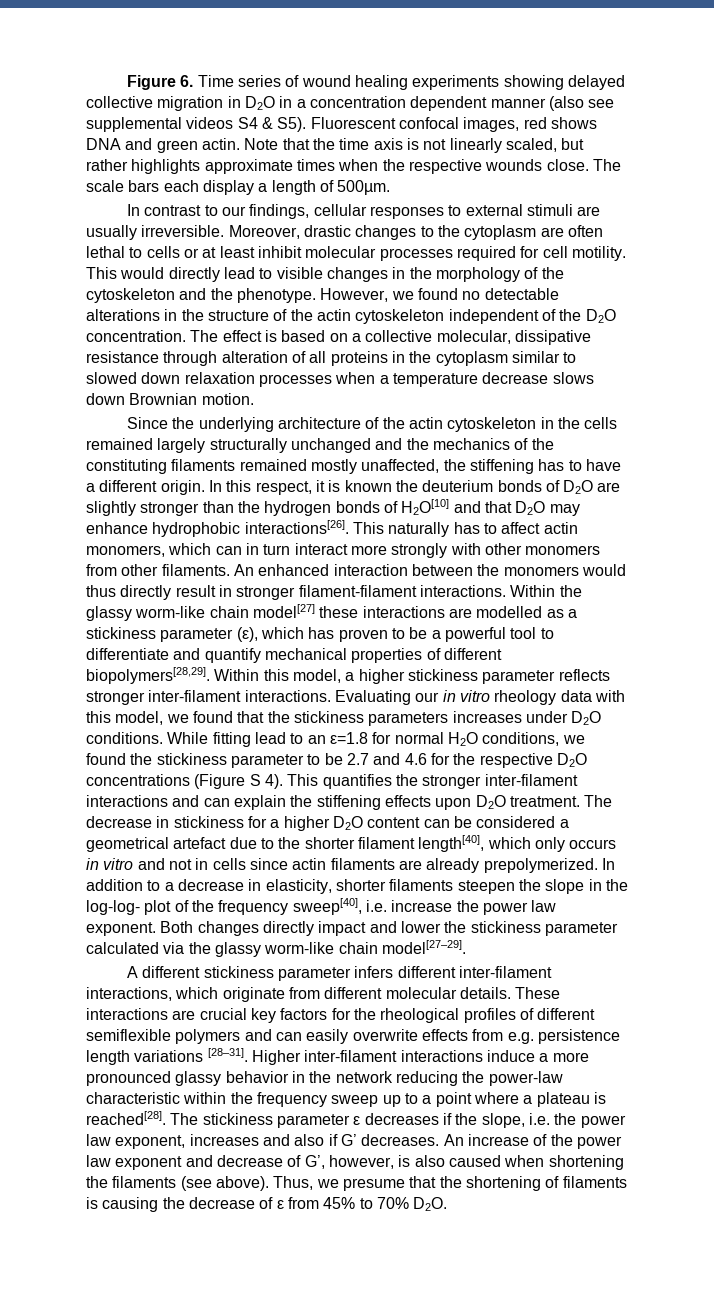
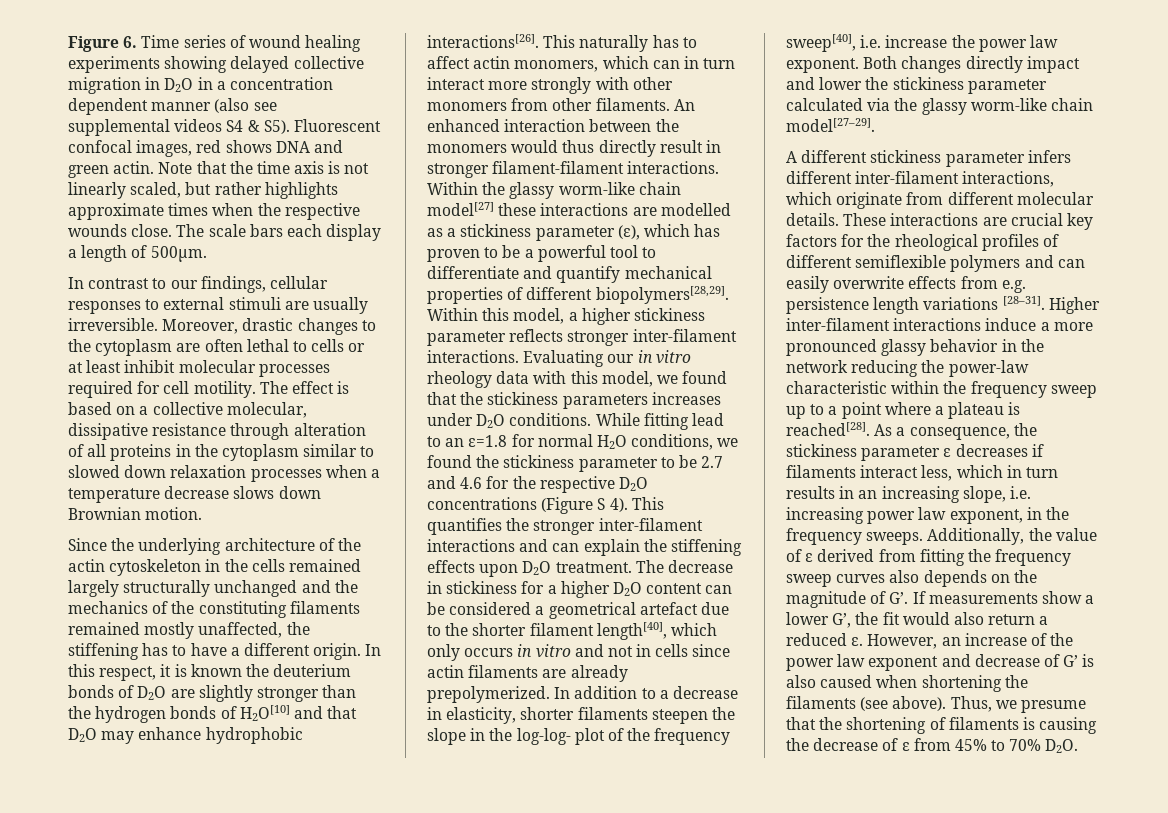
- This would directly lead to visible changes in the morphology of the cytoskeleton and the phenotype. However, we found no detectable alterations in the structure of the actin cytoskeleton independent of the D2O concentration.
- The stickiness parameter ε decreases if the slope, i.e. the power law exponent, increases and also if G’ decreases. An increase of the power law exponent and decrease of G’, however, is also caused when shortening the filaments (see above).
+ As a consequence, the stickiness parameter ε decreases if filaments interact less, which in turn results in an increasing slope, i.e. increasing power law exponent, in the frequency sweeps. Additionally, the value of ε derived from fitting the frequency sweep curves also depends on the magnitude of G’. If measurements show a lower G’, the fit would also return a reduced ε. However, an increase of the power law exponent and decrease of G’ is also caused when shortening the filaments (see above).

